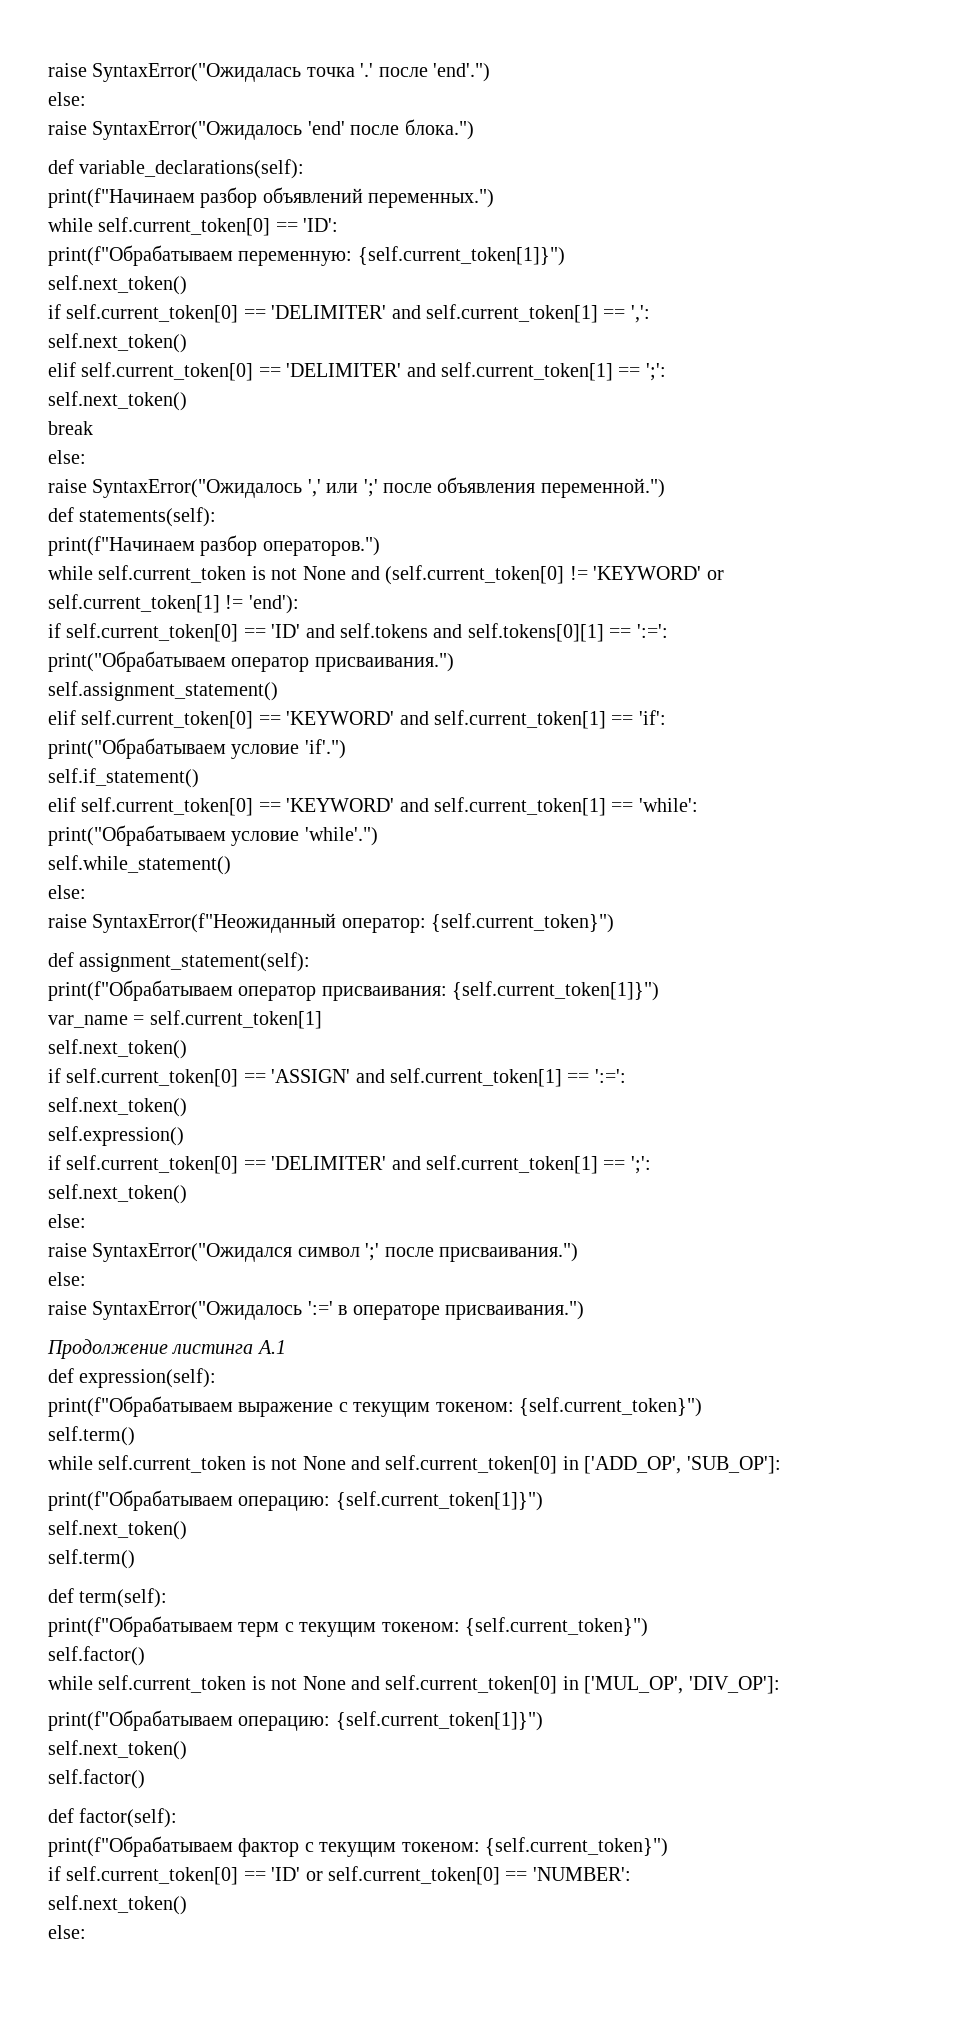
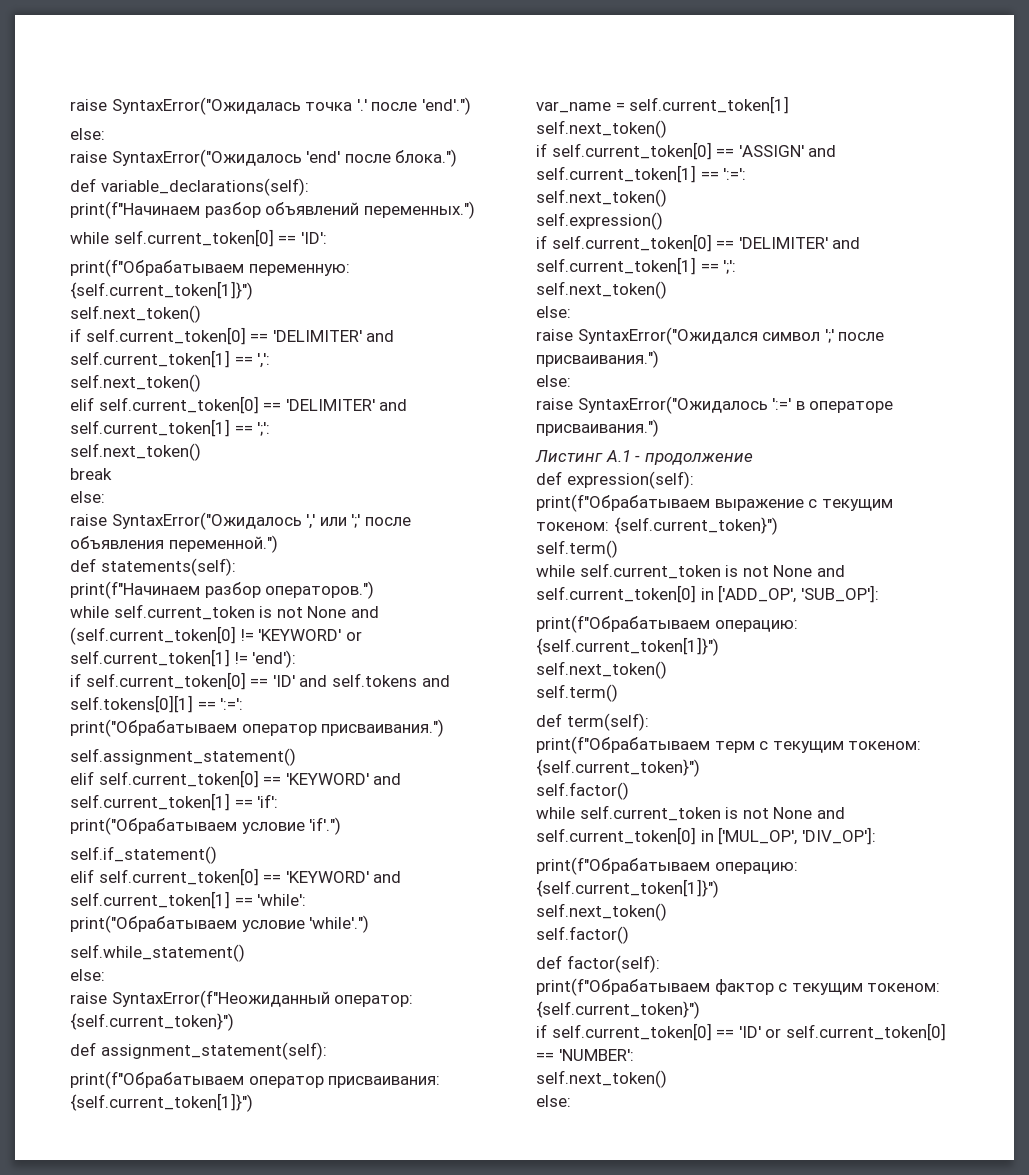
- Продолжение листинга А.1
+ Листинг А.1 - продолжение

